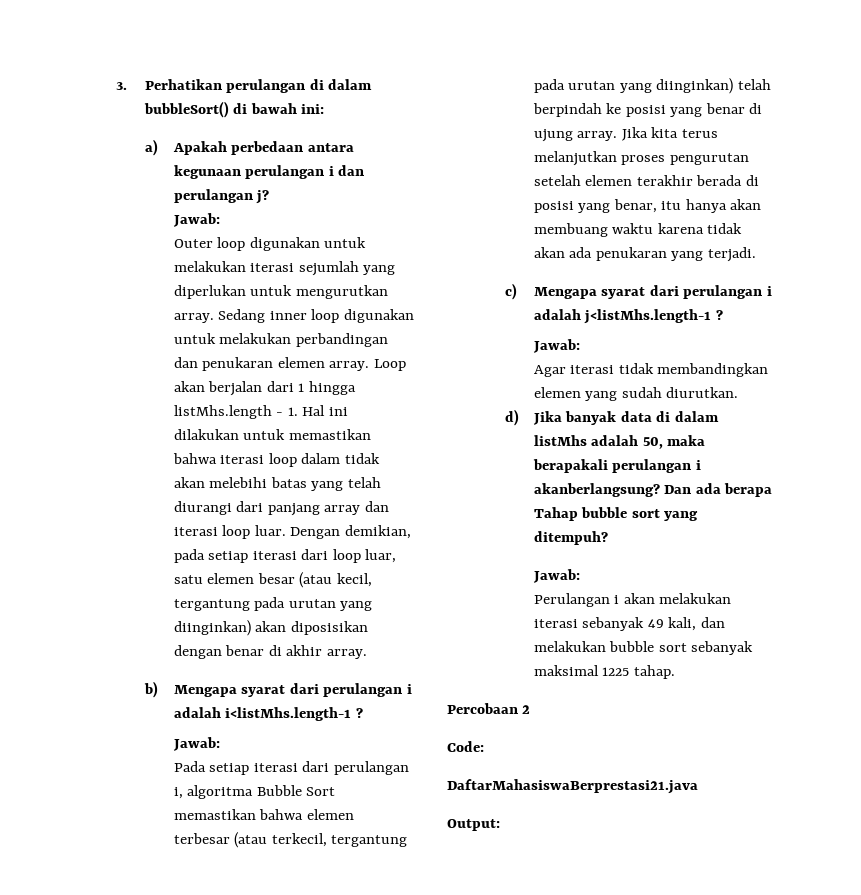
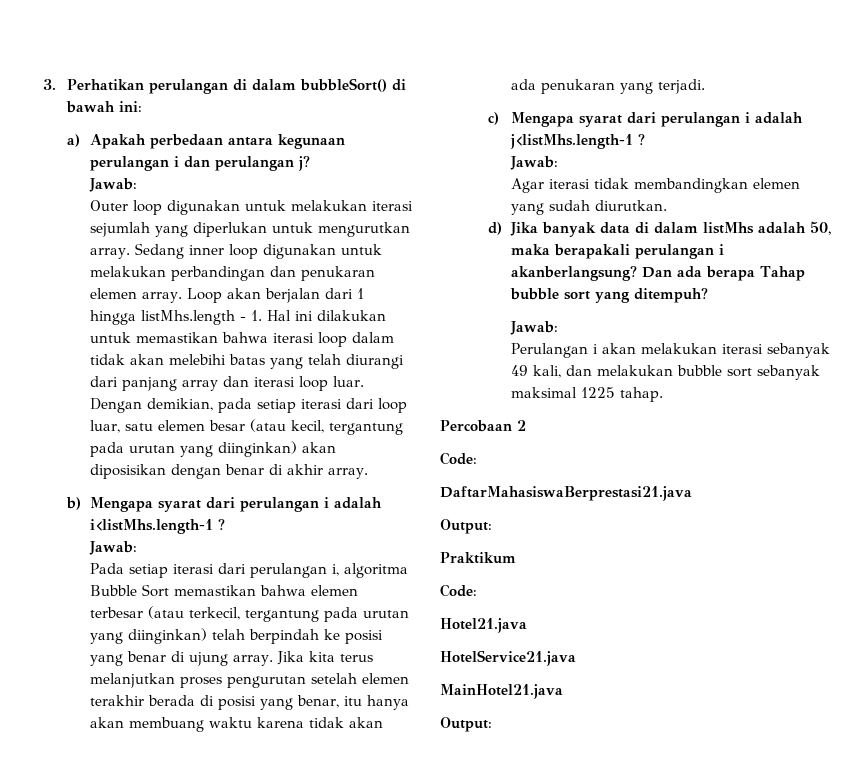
+ Praktikum
+ Code:
+ Hotel21.java
+ HotelService21.java
+ MainHotel21.java
+ Output:

